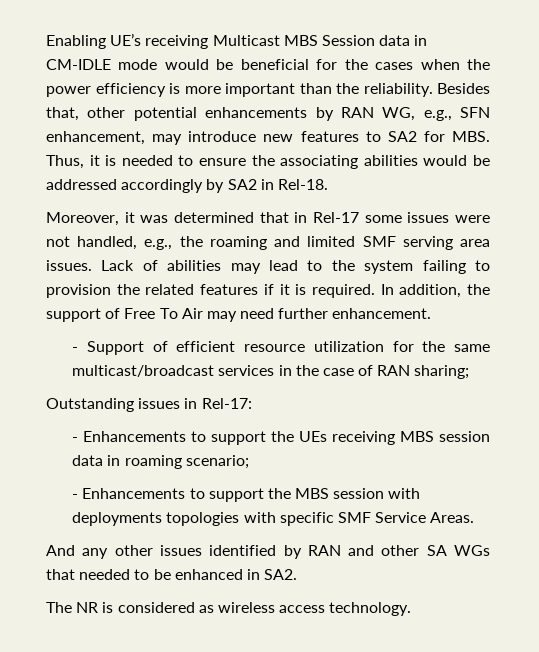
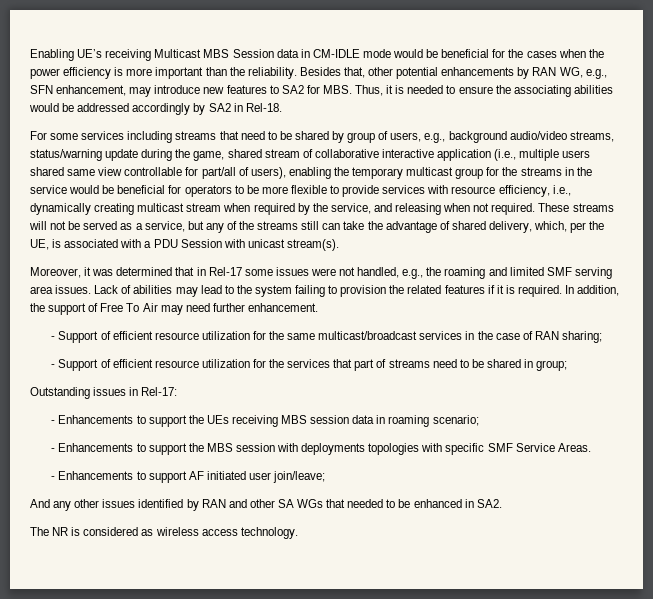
+ For some services including streams that need to be shared by group of users, e.g., background audio/video streams, status/warning update during the game, shared stream of collaborative interactive application (i.e., multiple users shared same view controllable for part/all of users), enabling the temporary multicast group for the streams in the service would be beneficial for operators to be more flexible to provide services with resource efficiency, i.e., dynamically creating multicast stream when required by the service, and releasing when not required. These streams will not be served as a service, but any of the streams still can take the advantage of shared delivery, which, per the UE, is associated with a PDU Session with unicast stream(s).
+ - Support of efficient resource utilization for the services that part of streams need to be shared in group;
+ - Enhancements to support AF initiated user join/leave;

